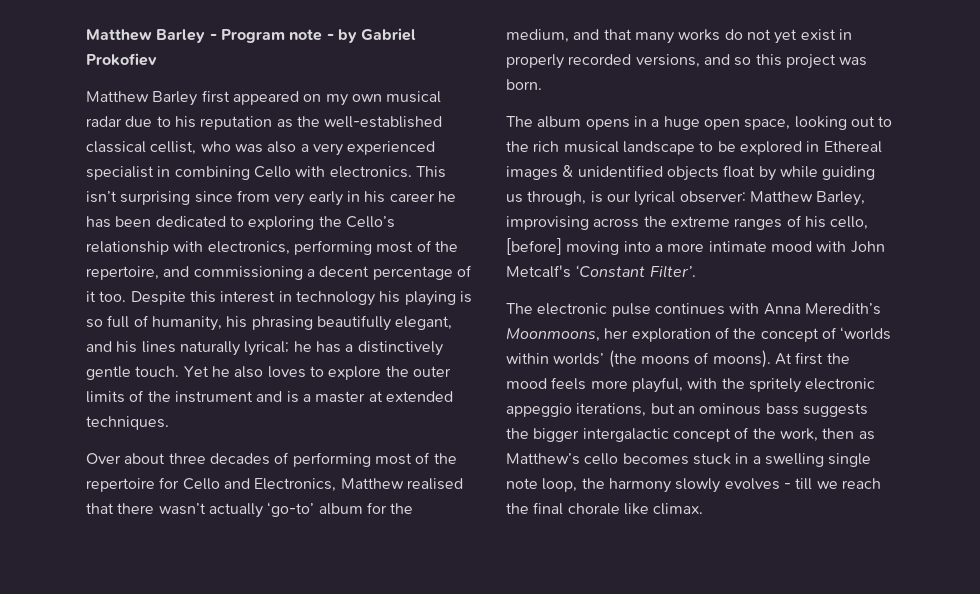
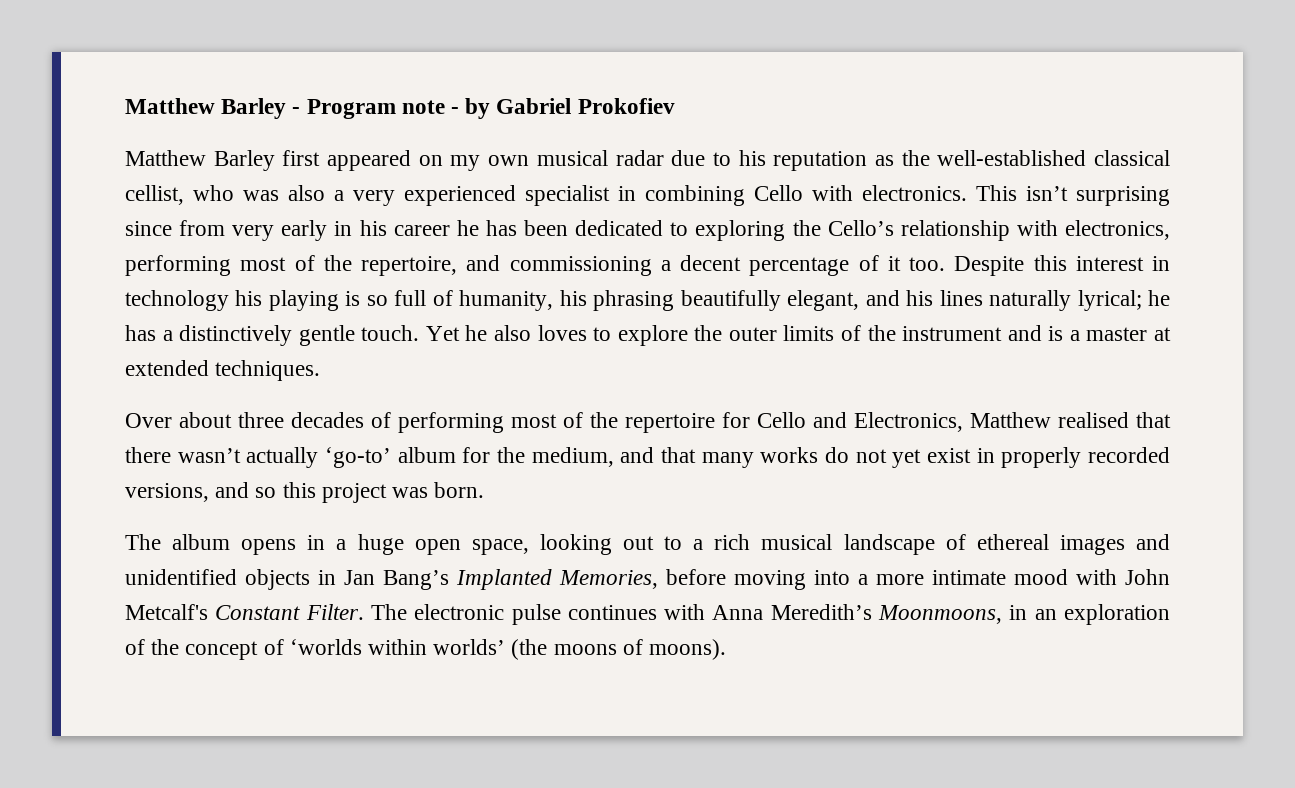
- The album opens in a huge open space, looking out to the rich musical landscape to be explored in Ethereal images & unidentified objects float by while guiding us through, is our lyrical observer: Matthew Barley, improvising across the extreme ranges of his cello, [before] moving into a more intimate mood with John Metcalf's ‘Constant Filter’.
- The electronic pulse continues with Anna Meredith’s Moonmoons, her exploration of the concept of ‘worlds within worlds’ (the moons of moons). At first the mood feels more playful, with the spritely electronic appeggio iterations, but an ominous bass suggests the bigger intergalactic concept of the work, then as Matthew’s cello becomes stuck in a swelling single note loop, the harmony slowly evolves - till we reach the final chorale like climax.
+ The album opens in a huge open space, looking out to a rich musical landscape of ethereal images and unidentified objects in Jan Bang’s Implanted Memories, before moving into a more intimate mood with John Metcalf's Constant Filter. The electronic pulse continues with Anna Meredith’s Moonmoons, in an exploration of the concept of ‘worlds within worlds’ (the moons of moons).

